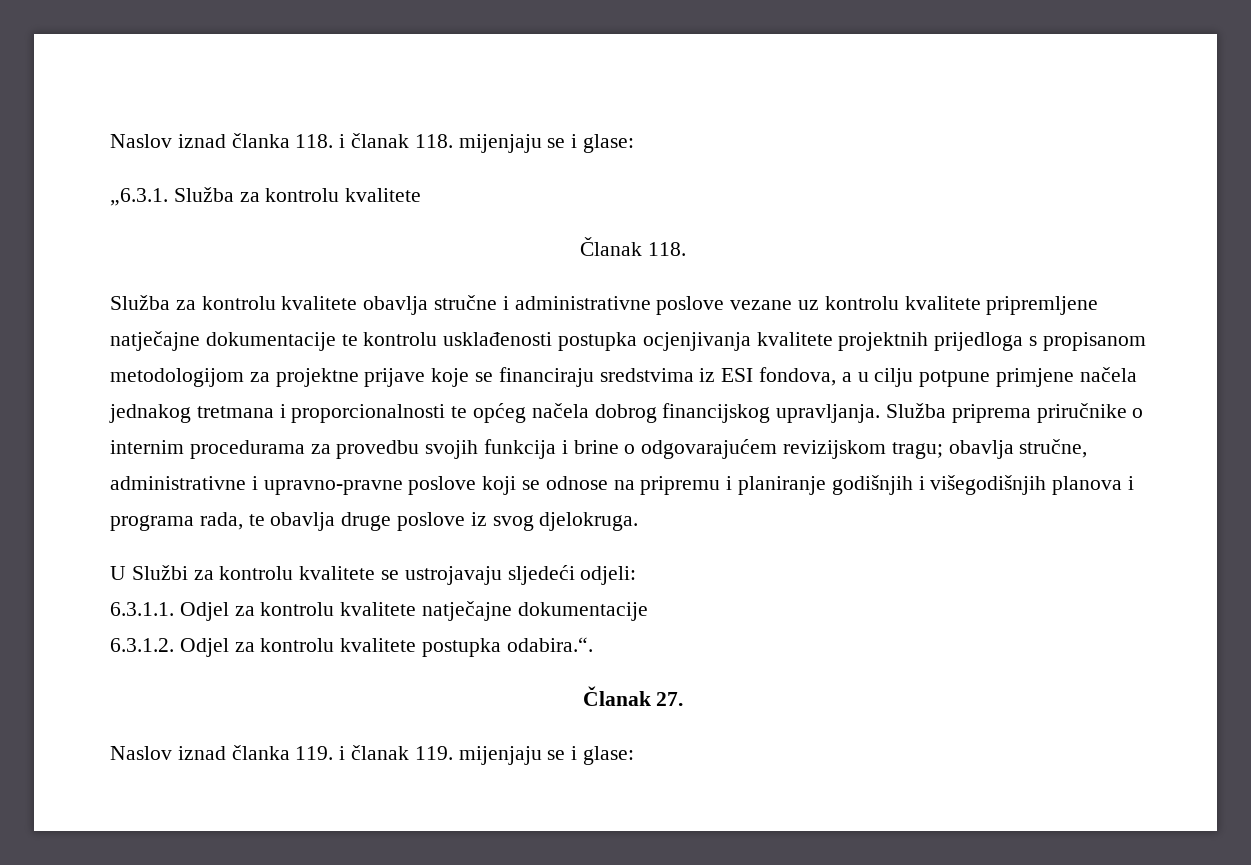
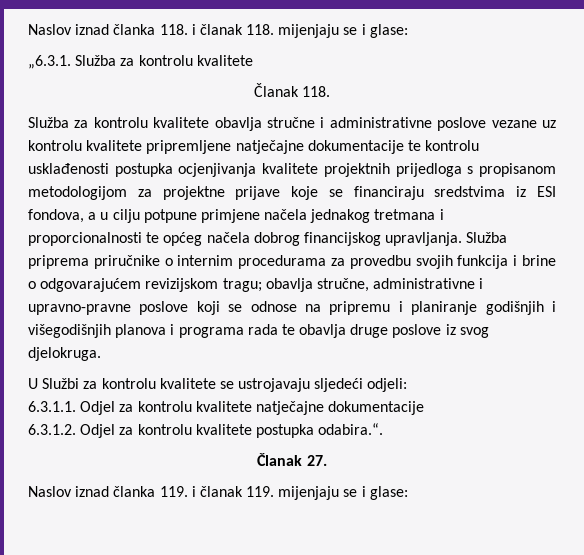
- Služba priprema priručnike o internim procedurama za provedbu svojih funkcija i brine o odgovarajućem revizijskom tragu; obavlja stručne, administrativne i upravno-pravne poslove koji se odnose na pripremu i planiranje godišnjih i višegodišnjih planova i programa rada, te obavlja druge poslove iz svog djelokruga.
+ Služba priprema priručnike o internim procedurama za provedbu svojih funkcija i brine o odgovarajućem revizijskom tragu; obavlja stručne, administrativne i upravno-pravne poslove koji se odnose na pripremu i planiranje godišnjih i višegodišnjih planova i programa rada te obavlja druge poslove iz svog djelokruga.

